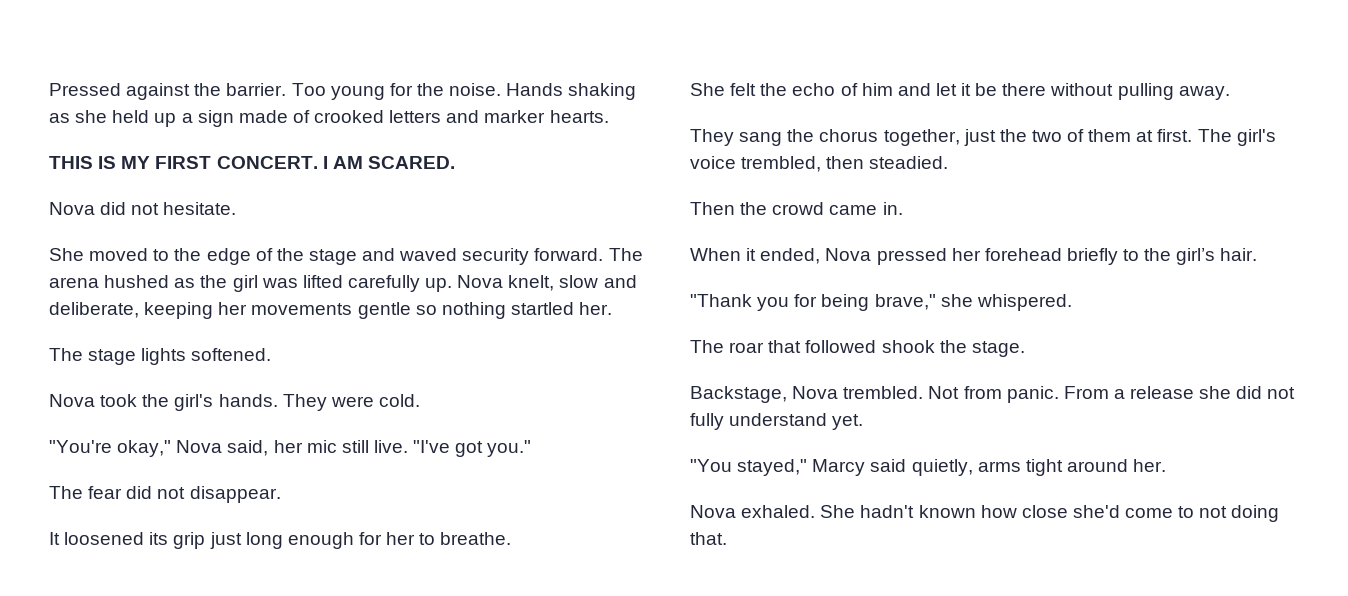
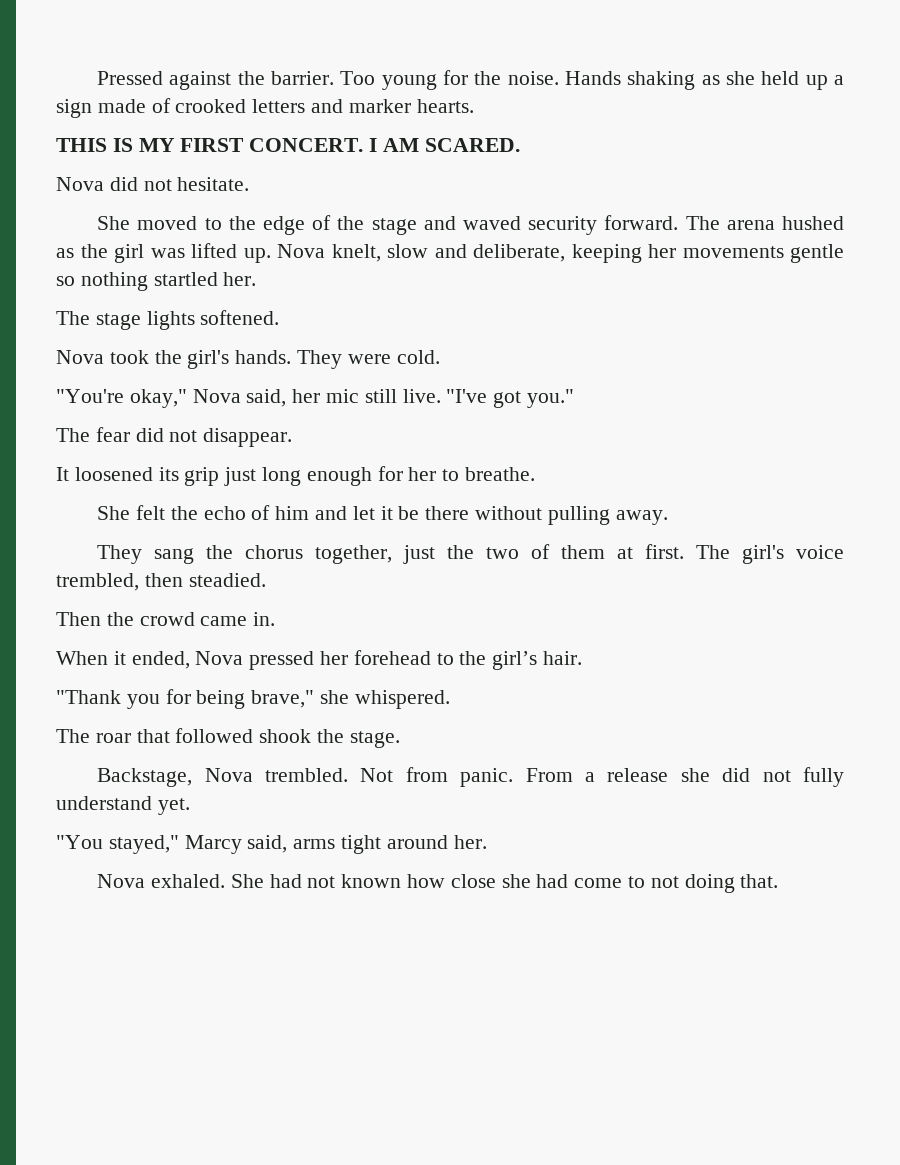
- The arena hushed as the girl was lifted carefully up.
+ The arena hushed as the girl was lifted up.
- When it ended, Nova pressed her forehead briefly to the girl’s hair.
+ When it ended, Nova pressed her forehead to the girl’s hair.
- "You stayed," Marcy said quietly, arms tight around her.
+ "You stayed," Marcy said, arms tight around her.
- She hadn't known how close she'd come to not doing that.
+ She had not known how close she had come to not doing that.

